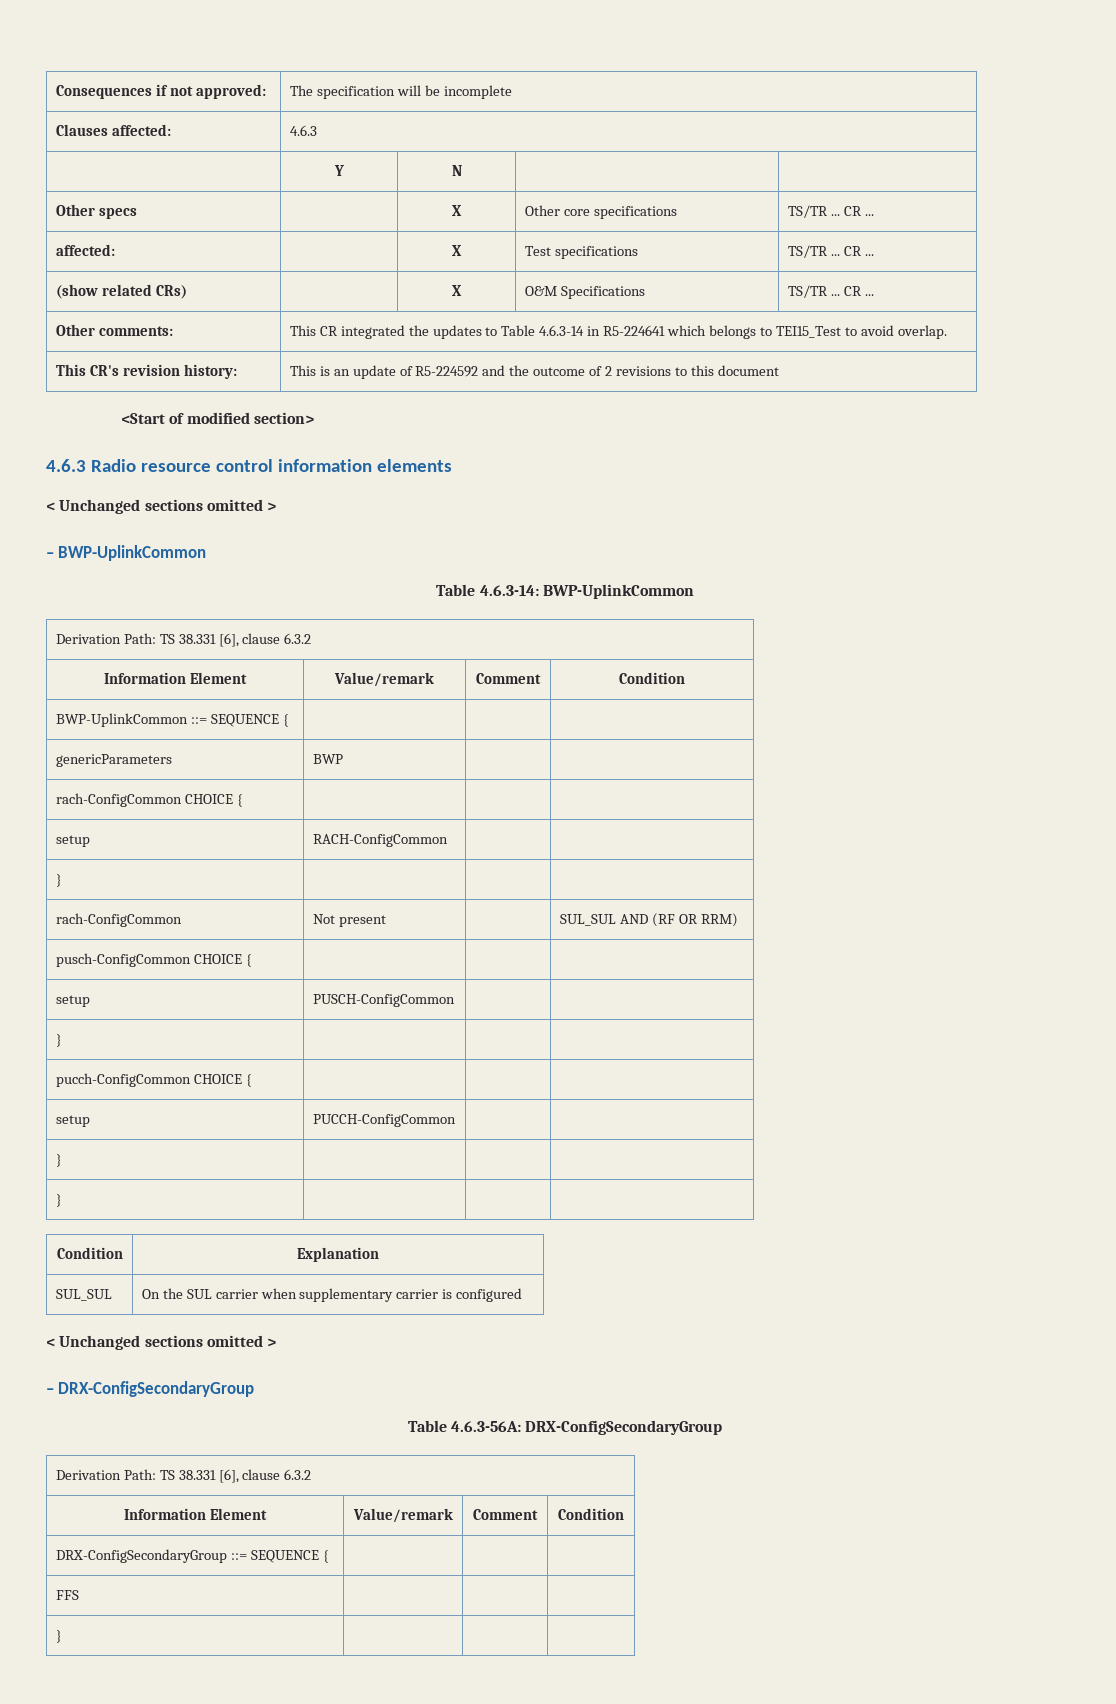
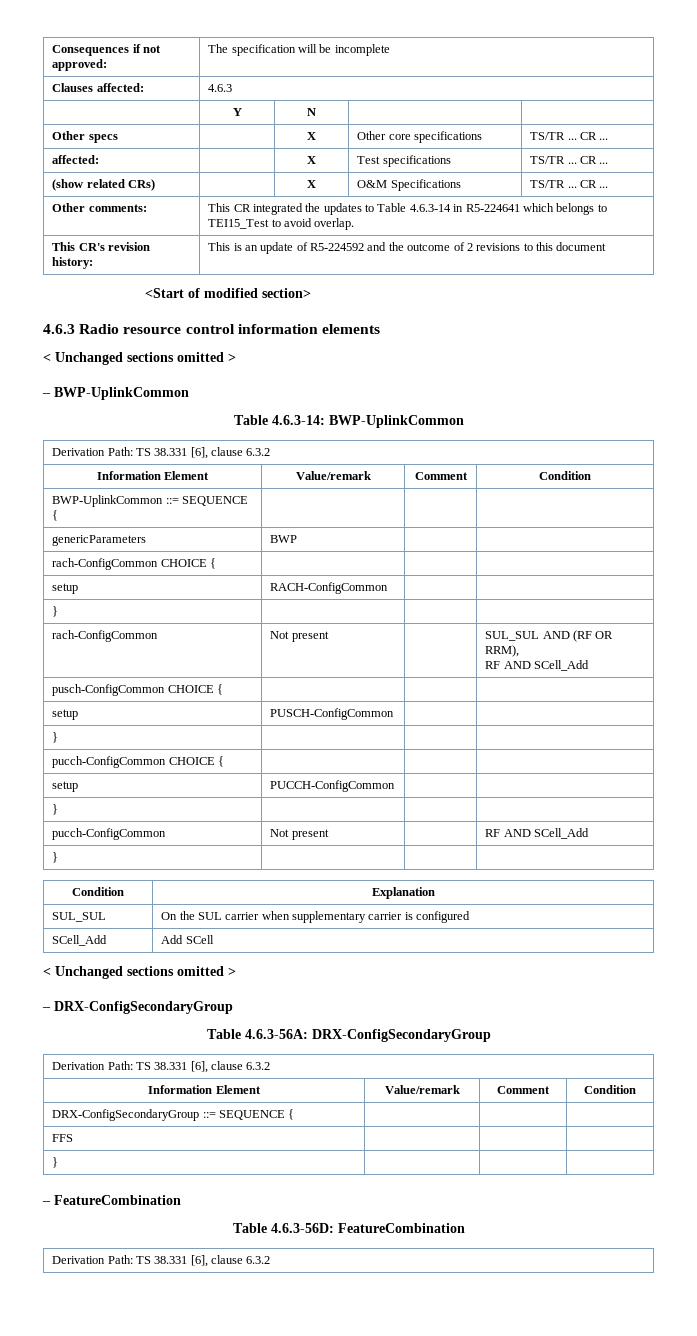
- rach-ConfigCommon | Not present | | SUL_SUL AND (RF OR RRM)
+ rach-ConfigCommon | Not present | | SUL_SUL AND (RF OR RRM),
+ RF AND SCell_Add
+ pucch-ConfigCommon | Not present | | RF AND SCell_Add
+ SCell_Add | Add SCell
+ – FeatureCombination
+ Table 4.6.3-56D: FeatureCombination
+ Derivation Path: TS 38.331 [6], clause 6.3.2

